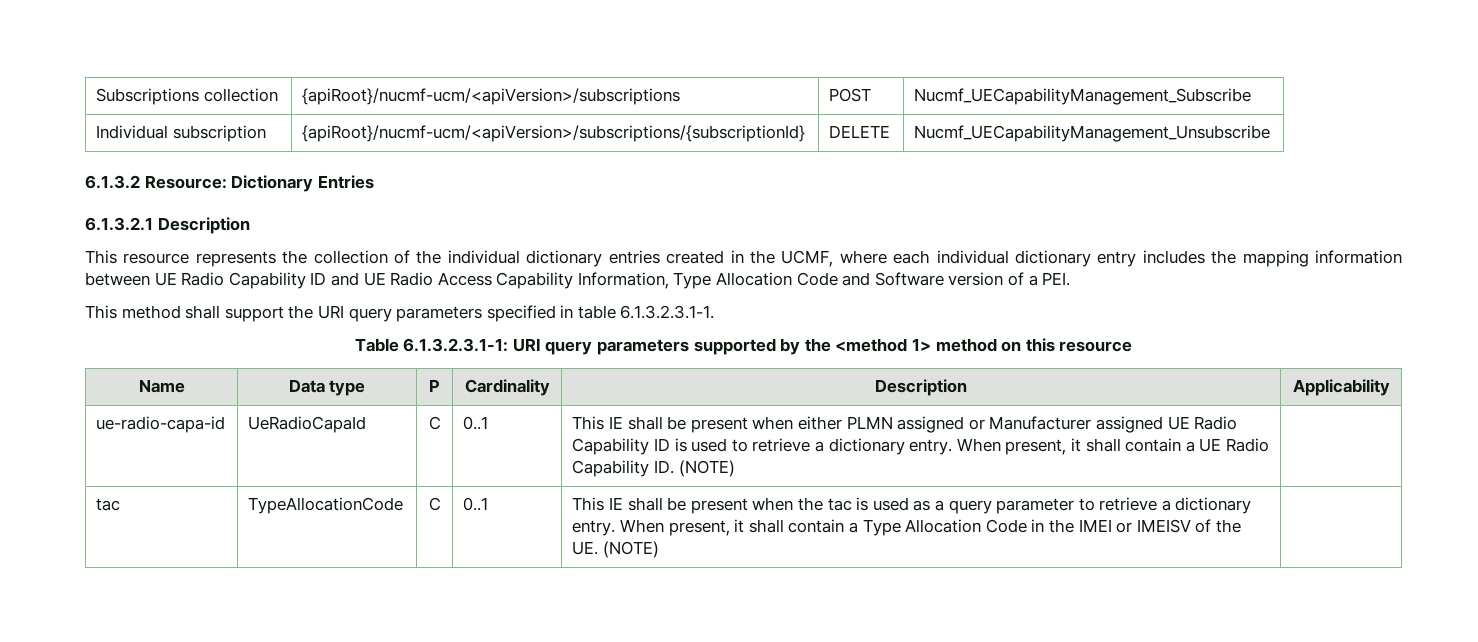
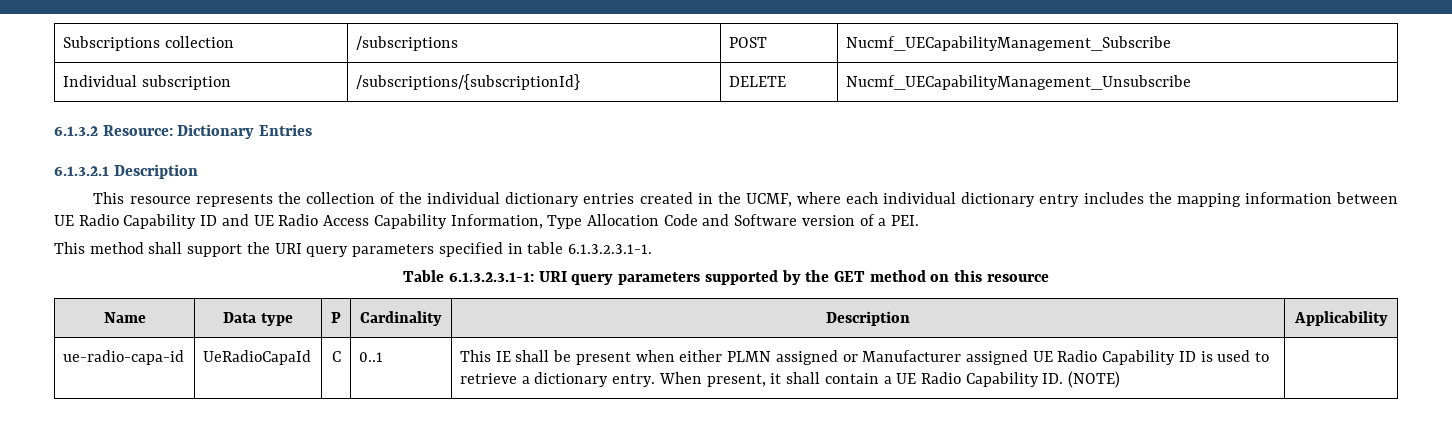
- Subscriptions collection | {apiRoot}/nucmf-ucm/<apiVersion>/subscriptions | POST | Nucmf_UECapabilityManagement_Subscribe
+ Subscriptions collection | /subscriptions | POST | Nucmf_UECapabilityManagement_Subscribe
- Individual subscription | {apiRoot}/nucmf-ucm/<apiVersion>/subscriptions/{subscriptionId} | DELETE | Nucmf_UECapabilityManagement_Unsubscribe
+ Individual subscription | /subscriptions/{subscriptionId} | DELETE | Nucmf_UECapabilityManagement_Unsubscribe
- Table 6.1.3.2.3.1-1: URI query parameters supported by the <method 1> method on this resource
+ Table 6.1.3.2.3.1-1: URI query parameters supported by the GET method on this resource
- tac | TypeAllocationCode | C | 0..1 | This IE shall be present when the tac is used as a query parameter to retrieve a dictionary entry. When present, it shall contain a Type Allocation Code in the IMEI or IMEISV of the UE. (NOTE)

